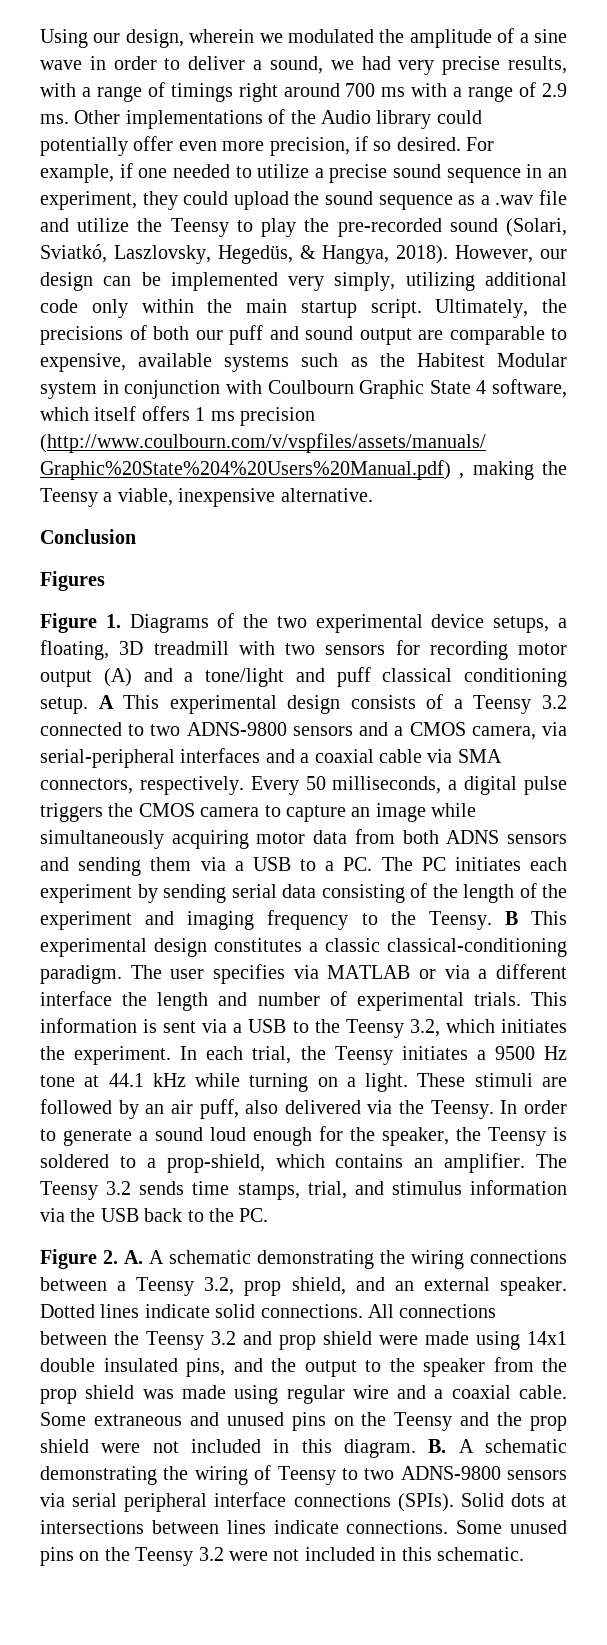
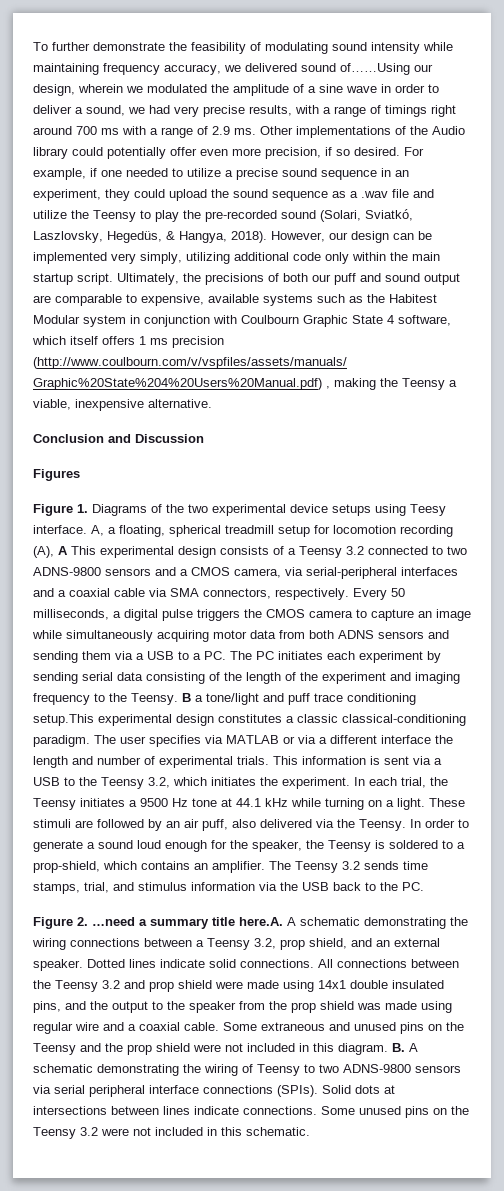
- Using our design, wherein we modulated the amplitude of a sine wave in order to deliver a sound, we had very precise results, with a range of timings right around 700 ms with a range of 2.9 ms.
+ To further demonstrate the feasibility of modulating sound intensity while maintaining frequency accuracy, we delivered sound of……Using our design, wherein we modulated the amplitude of a sine wave in order to deliver a sound, we had very precise results, with a range of timings right around 700 ms with a range of 2.9 ms.
- Conclusion
+ Conclusion and Discussion
- Figure 1. Diagrams of the two experimental device setups, a floating, 3D treadmill with two sensors for recording motor output (A) and a tone/light and puff classical conditioning setup. A This experimental design consists of a Teensy 3.2 connected to two ADNS-9800 sensors and a CMOS camera, via serial-peripheral interfaces and a coaxial cable via SMA connectors, respectively.
+ Figure 1. Diagrams of the two experimental device setups using Teesy interface. A, a floating, spherical treadmill setup for locomotion recording (A), A This experimental design consists of a Teensy 3.2 connected to two ADNS-9800 sensors and a CMOS camera, via serial-peripheral interfaces and a coaxial cable via SMA connectors, respectively.
- B This experimental design constitutes a classic classical-conditioning paradigm.
+ B a tone/light and puff trace conditioning setup.This experimental design constitutes a classic classical-conditioning paradigm.
- Figure 2. A. A schematic demonstrating the wiring connections between a Teensy 3.2, prop shield, and an external speaker.
+ Figure 2. …need a summary title here.A. A schematic demonstrating the wiring connections between a Teensy 3.2, prop shield, and an external speaker.

